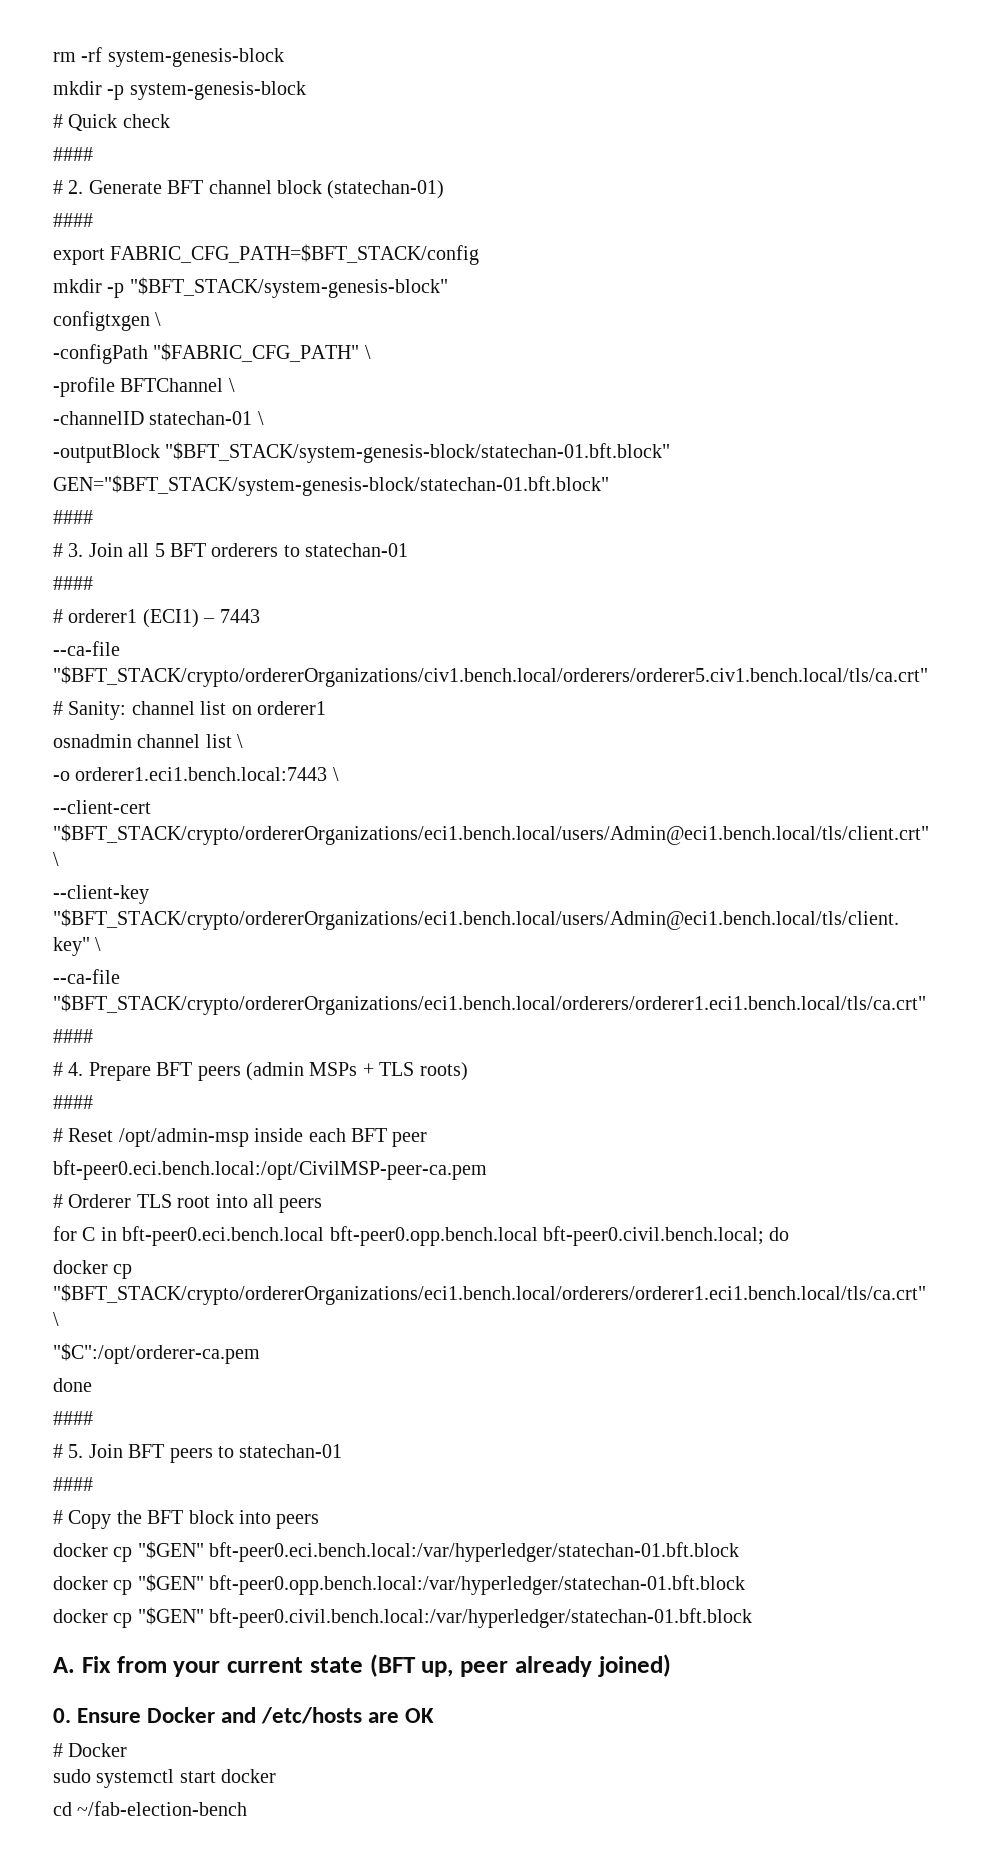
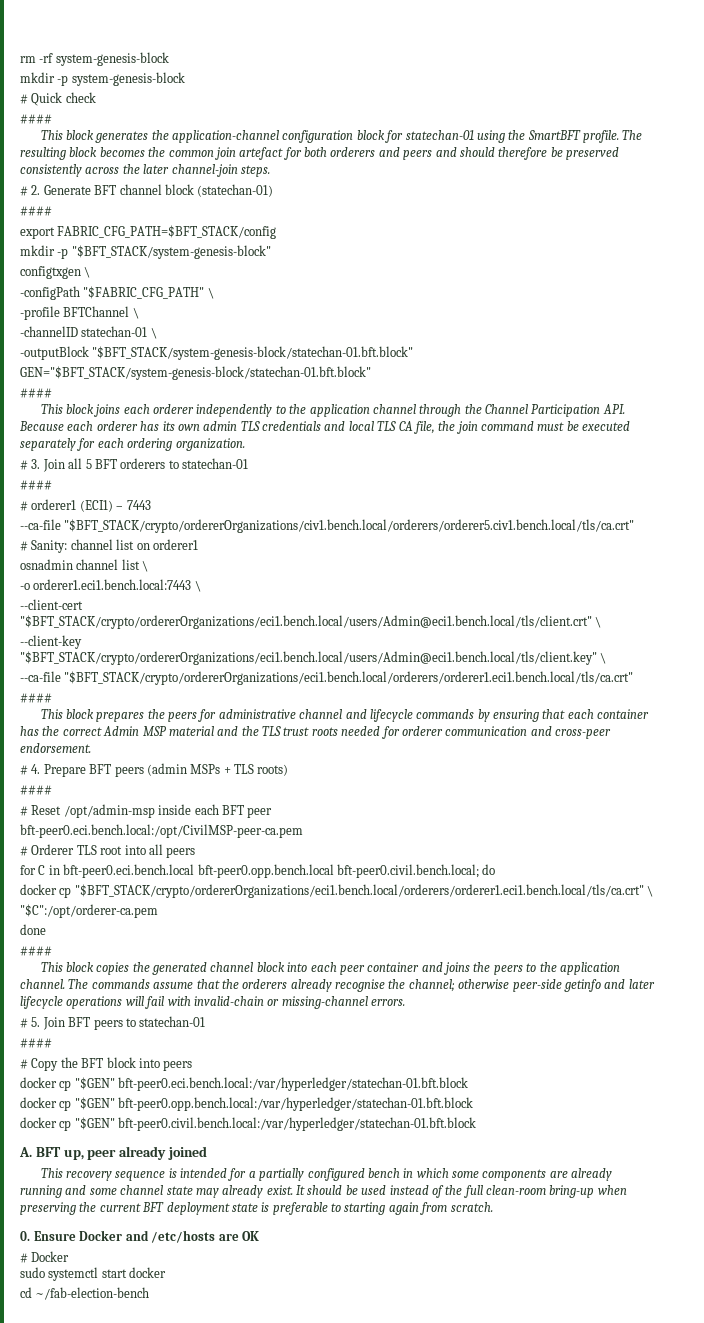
+ This block generates the application-channel configuration block for statechan-01 using the SmartBFT profile. The resulting block becomes the common join artefact for both orderers and peers and should therefore be preserved consistently across the later channel-join steps.
+ This block joins each orderer independently to the application channel through the Channel Participation API. Because each orderer has its own admin TLS credentials and local TLS CA file, the join command must be executed separately for each ordering organization.
+ This block prepares the peers for administrative channel and lifecycle commands by ensuring that each container has the correct Admin MSP material and the TLS trust roots needed for orderer communication and cross-peer endorsement.
+ This block copies the generated channel block into each peer container and joins the peers to the application channel. The commands assume that the orderers already recognise the channel; otherwise peer-side getinfo and later lifecycle operations will fail with invalid-chain or missing-channel errors.
- A. Fix from your current state (BFT up, peer already joined)
+ A. BFT up, peer already joined
+ This recovery sequence is intended for a partially configured bench in which some components are already running and some channel state may already exist. It should be used instead of the full clean-room bring-up when preserving the current BFT deployment state is preferable to starting again from scratch.

